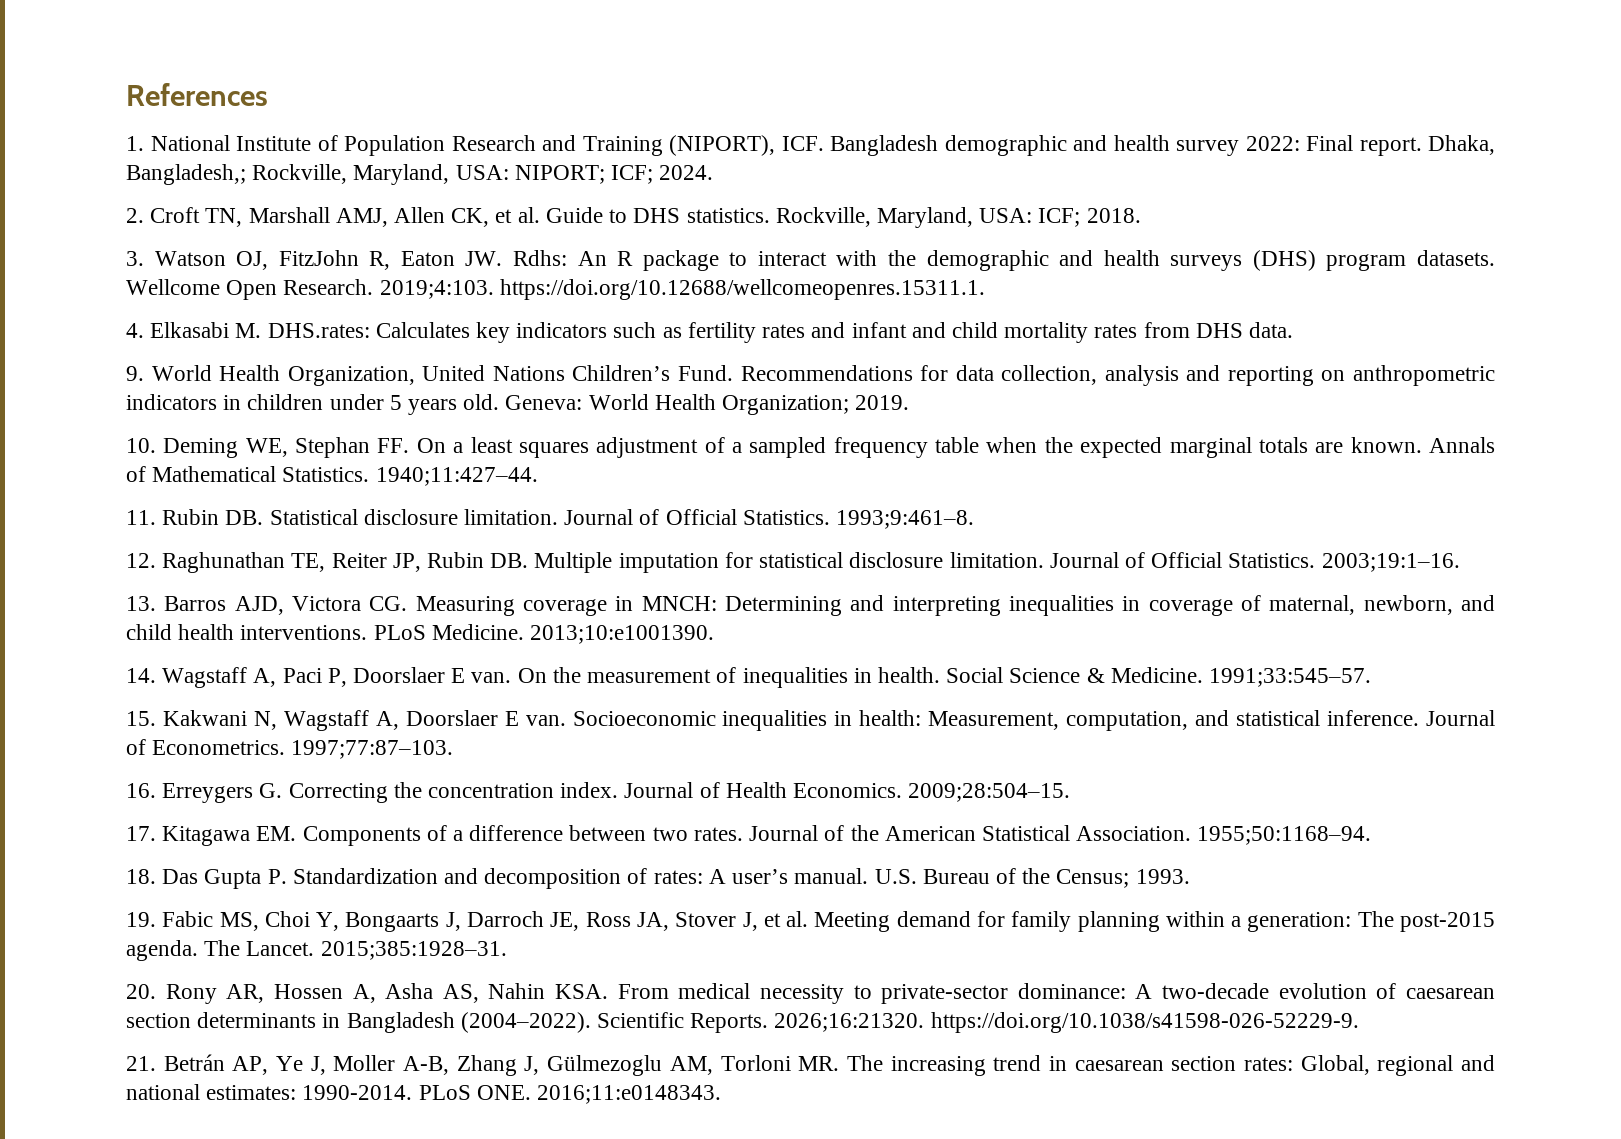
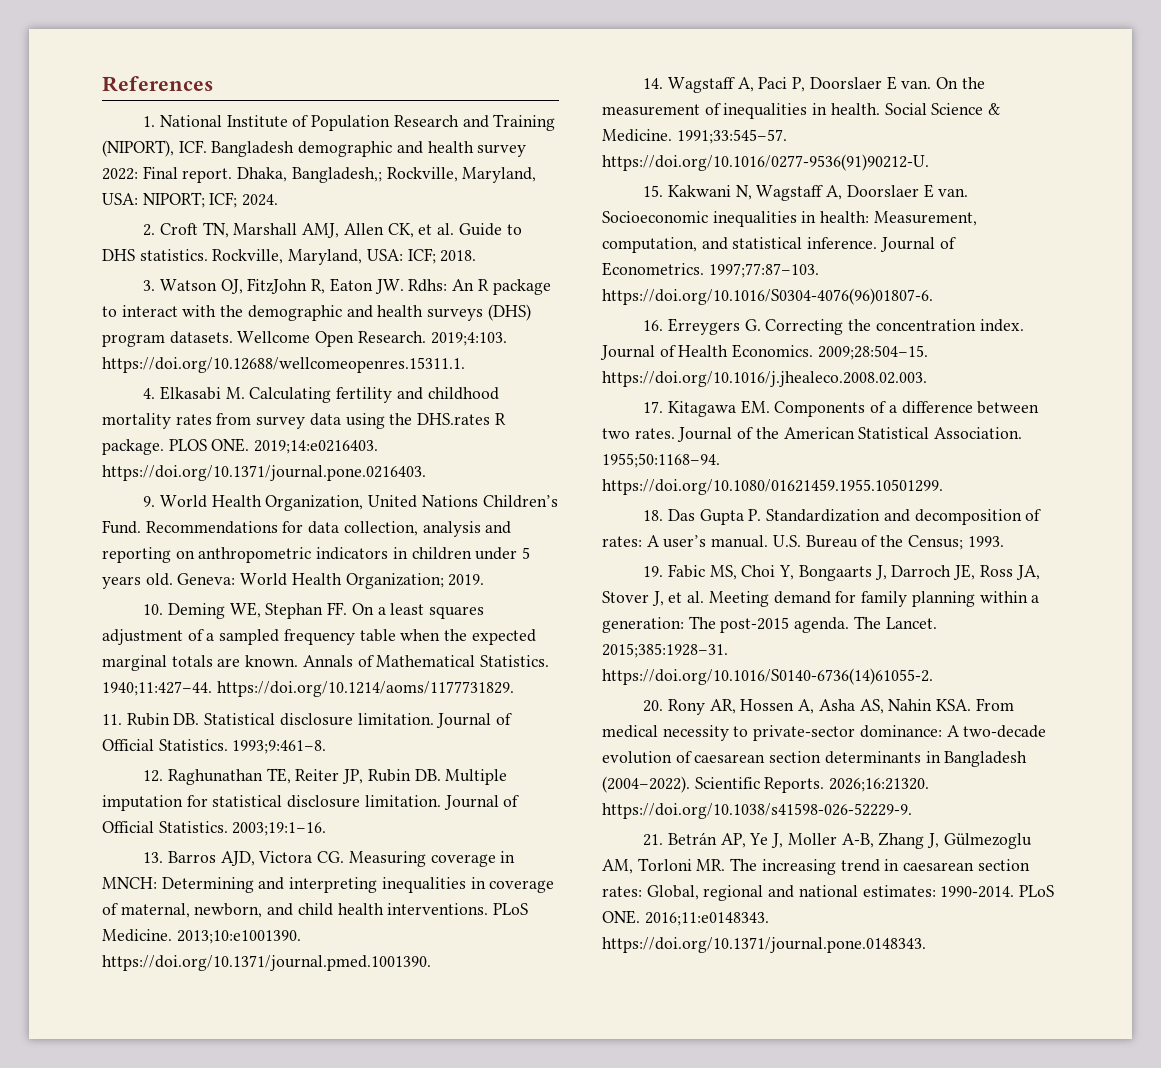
- 4. Elkasabi M. DHS.rates: Calculates key indicators such as fertility rates and infant and child mortality rates from DHS data.
+ 4. Elkasabi M. Calculating fertility and childhood mortality rates from survey data using the DHS.rates R package. PLOS ONE. 2019;14:e0216403. https://doi.org/10.1371/journal.pone.0216403.
- 1940;11:427–44.
+ 1940;11:427–44. https://doi.org/10.1214/aoms/1177731829.
- 2013;10:e1001390.
+ 2013;10:e1001390. https://doi.org/10.1371/journal.pmed.1001390.
- 1991;33:545–57.
+ 1991;33:545–57. https://doi.org/10.1016/0277-9536(91)90212-U.
- 1997;77:87–103.
+ 1997;77:87–103. https://doi.org/10.1016/S0304-4076(96)01807-6.
- 2009;28:504–15.
+ 2009;28:504–15. https://doi.org/10.1016/j.jhealeco.2008.02.003.
- 1955;50:1168–94.
+ 1955;50:1168–94. https://doi.org/10.1080/01621459.1955.10501299.
- 2015;385:1928–31.
+ 2015;385:1928–31. https://doi.org/10.1016/S0140-6736(14)61055-2.
- PLoS ONE. 2016;11:e0148343.
+ PLoS ONE. 2016;11:e0148343. https://doi.org/10.1371/journal.pone.0148343.

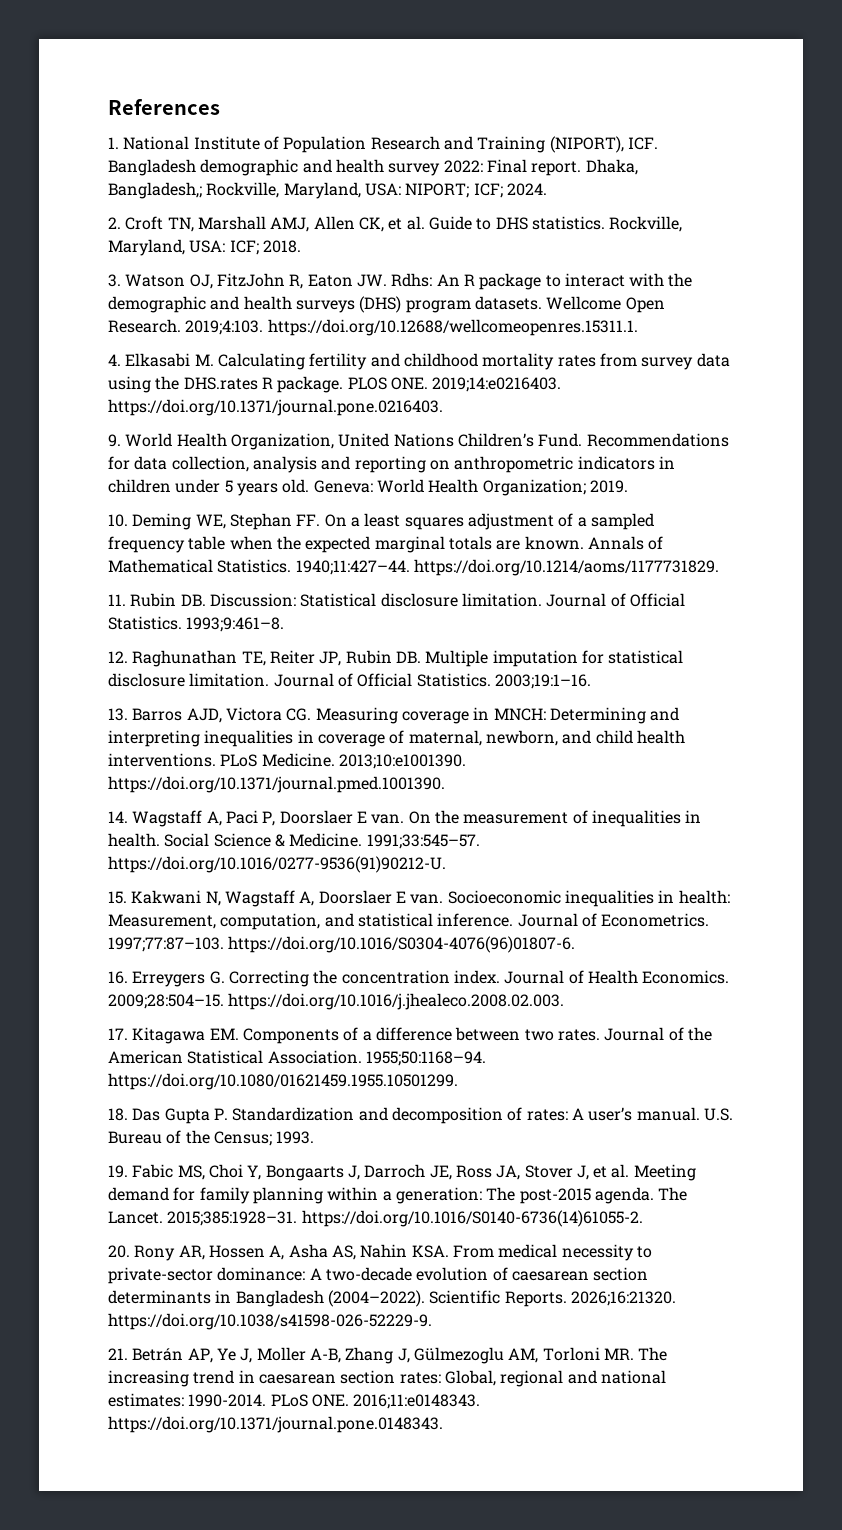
- 11. Rubin DB. Statistical disclosure limitation.
+ 11. Rubin DB. Discussion: Statistical disclosure limitation.

